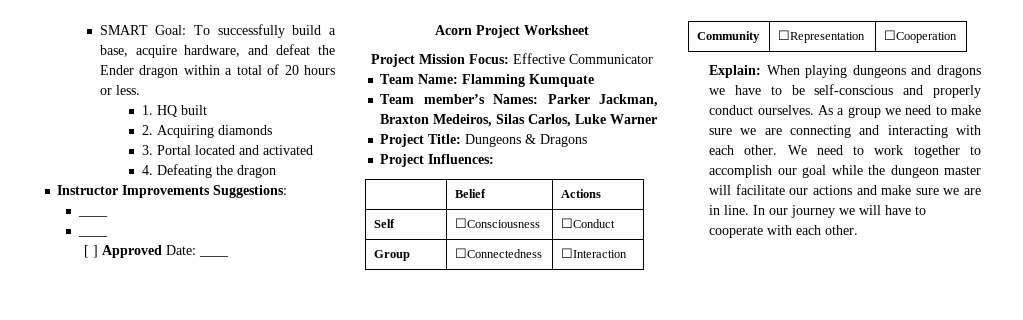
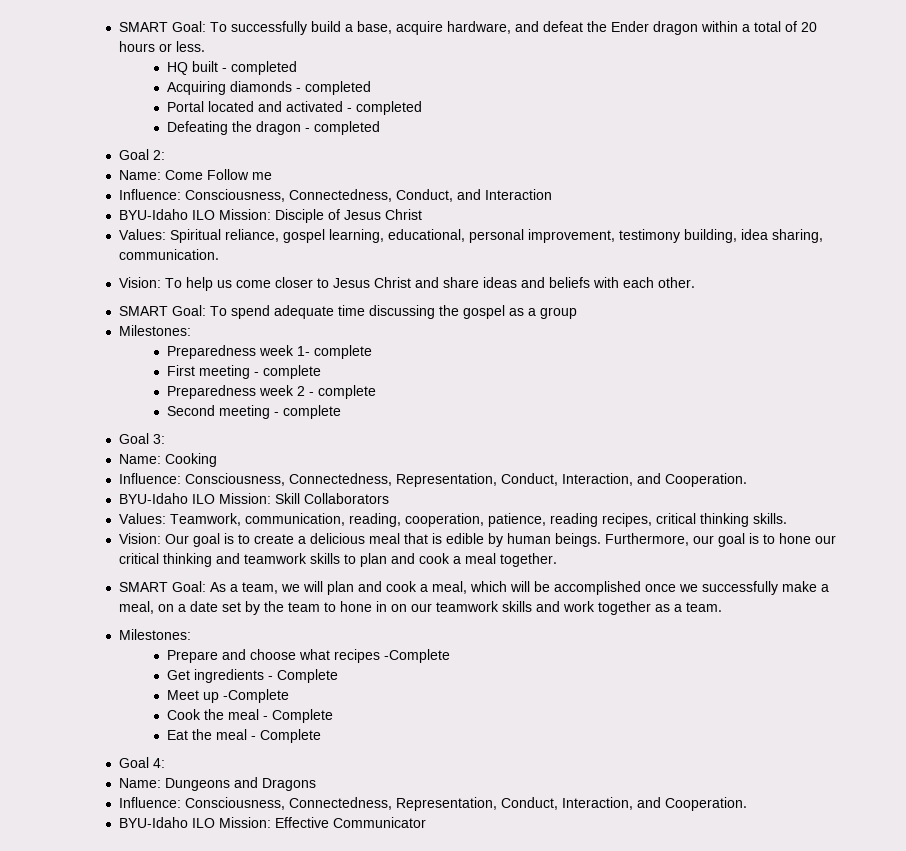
- 1. HQ built
- 2. Acquiring diamonds
- 3. Portal located and activated
- 4. Defeating the dragon
- Instructor Improvements Suggestions:
- ____
- ____
- [ ] Approved Date: ____
- Acorn Project Worksheet
- Project Mission Focus: Effective Communicator
- Team Name: Flamming Kumquate
- Team member’s Names: Parker Jackman, Braxton Medeiros, Silas Carlos, Luke Warner
- Project Title: Dungeons & Dragons
- Project Influences:
- | Belief | Actions
- Self | ☐Consciousness | ☐Conduct
- Group | ☐Connectedness | ☐Interaction
- Community | ☐Representation | ☐Cooperation
- Explain: When playing dungeons and dragons we have to be self-conscious and properly conduct ourselves. As a group we need to make sure we are connecting and interacting with each other. We need to work together to accomplish our goal while the dungeon master will facilitate our actions and make sure we are in line. In our journey we will have to cooperate with each other.
+ HQ built - completed
+ Acquiring diamonds - completed
+ Portal located and activated - completed
+ Defeating the dragon - completed
+ Goal 2:
+ Name: Come Follow me
+ Influence: Consciousness, Connectedness, Conduct, and Interaction
+ BYU-Idaho ILO Mission: Disciple of Jesus Christ
+ Values: Spiritual reliance, gospel learning, educational, personal improvement, testimony building, idea sharing, communication.
+ Vision: To help us come closer to Jesus Christ and share ideas and beliefs with each other.
+ SMART Goal: To spend adequate time discussing the gospel as a group
+ Milestones:
+ Preparedness week 1- complete
+ First meeting - complete
+ Preparedness week 2 - complete
+ Second meeting - complete
+ Goal 3:
+ Name: Cooking
+ Influence: Consciousness, Connectedness, Representation, Conduct, Interaction, and Cooperation.
+ BYU-Idaho ILO Mission: Skill Collaborators
+ Values: Teamwork, communication, reading, cooperation, patience, reading recipes, critical thinking skills.
+ Vision: Our goal is to create a delicious meal that is edible by human beings. Furthermore, our goal is to hone our critical thinking and teamwork skills to plan and cook a meal together.
+ SMART Goal: As a team, we will plan and cook a meal, which will be accomplished once we successfully make a meal, on a date set by the team to hone in on our teamwork skills and work together as a team.
+ Milestones:
+ Prepare and choose what recipes -Complete
+ Get ingredients - Complete
+ Meet up -Complete
+ Cook the meal - Complete
+ Eat the meal - Complete
+ Goal 4:
+ Name: Dungeons and Dragons
+ Influence: Consciousness, Connectedness, Representation, Conduct, Interaction, and Cooperation.
+ BYU-Idaho ILO Mission: Effective Communicator

